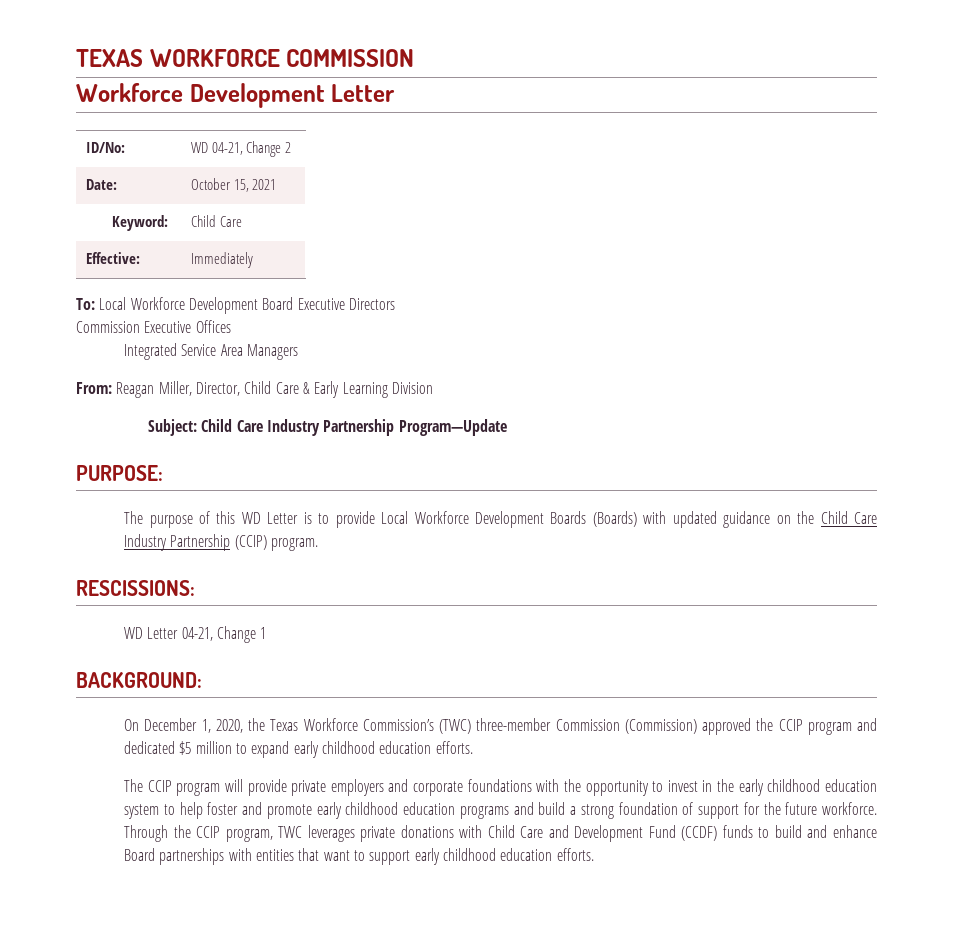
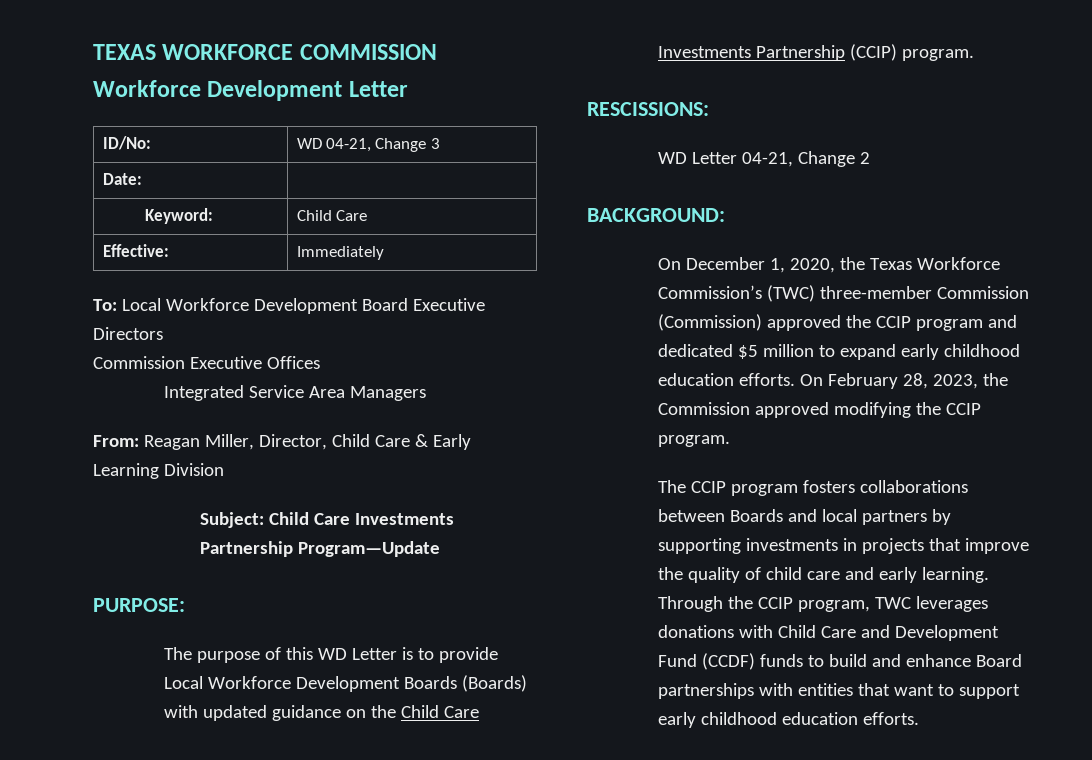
- ID/No: | WD 04-21, Change 2
+ ID/No: | WD 04-21, Change 3
- Date: | October 15, 2021
+ Date: |
- Subject: Child Care Industry Partnership Program—Update
+ Subject: Child Care Investments Partnership Program—Update
- The purpose of this WD Letter is to provide Local Workforce Development Boards (Boards) with updated guidance on the Child Care Industry Partnership (CCIP) program.
+ The purpose of this WD Letter is to provide Local Workforce Development Boards (Boards) with updated guidance on the Child Care Investments Partnership (CCIP) program.
- WD Letter 04-21, Change 1
+ WD Letter 04-21, Change 2
- On December 1, 2020, the Texas Workforce Commission’s (TWC) three-member Commission (Commission) approved the CCIP program and dedicated $5 million to expand early childhood education efforts.
- The CCIP program will provide private employers and corporate foundations with the opportunity to invest in the early childhood education system to help foster and promote early childhood education programs and build a strong foundation of support for the future workforce.
+ On December 1, 2020, the Texas Workforce Commission’s (TWC) three-member Commission (Commission) approved the CCIP program and dedicated $5 million to expand early childhood education efforts. On February 28, 2023, the Commission approved modifying the CCIP program.
+ The CCIP program fosters collaborations between Boards and local partners by supporting investments in projects that improve the quality of child care and early learning.
- Through the CCIP program, TWC leverages private donations with Child Care and Development Fund (CCDF) funds to build and enhance Board partnerships with entities that want to support early childhood education efforts.
+ Through the CCIP program, TWC leverages donations with Child Care and Development Fund (CCDF) funds to build and enhance Board partnerships with entities that want to support early childhood education efforts.

